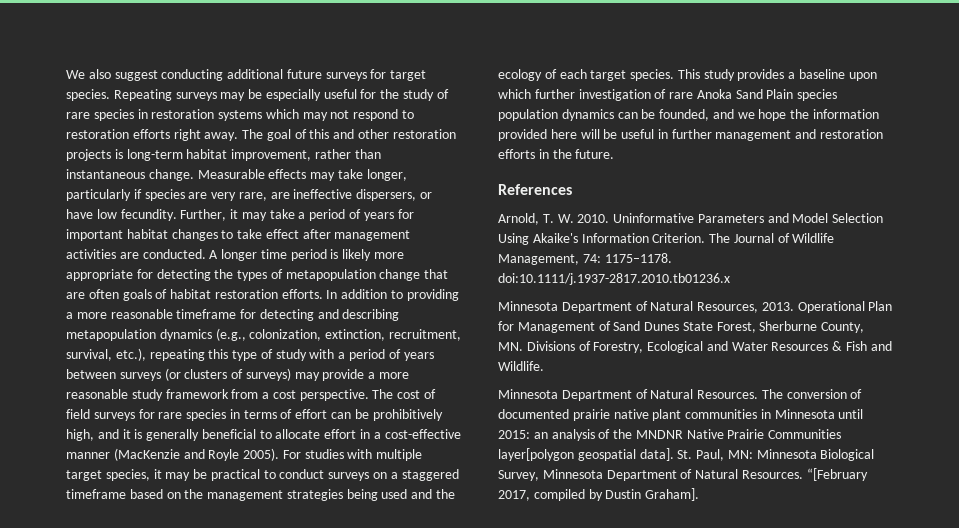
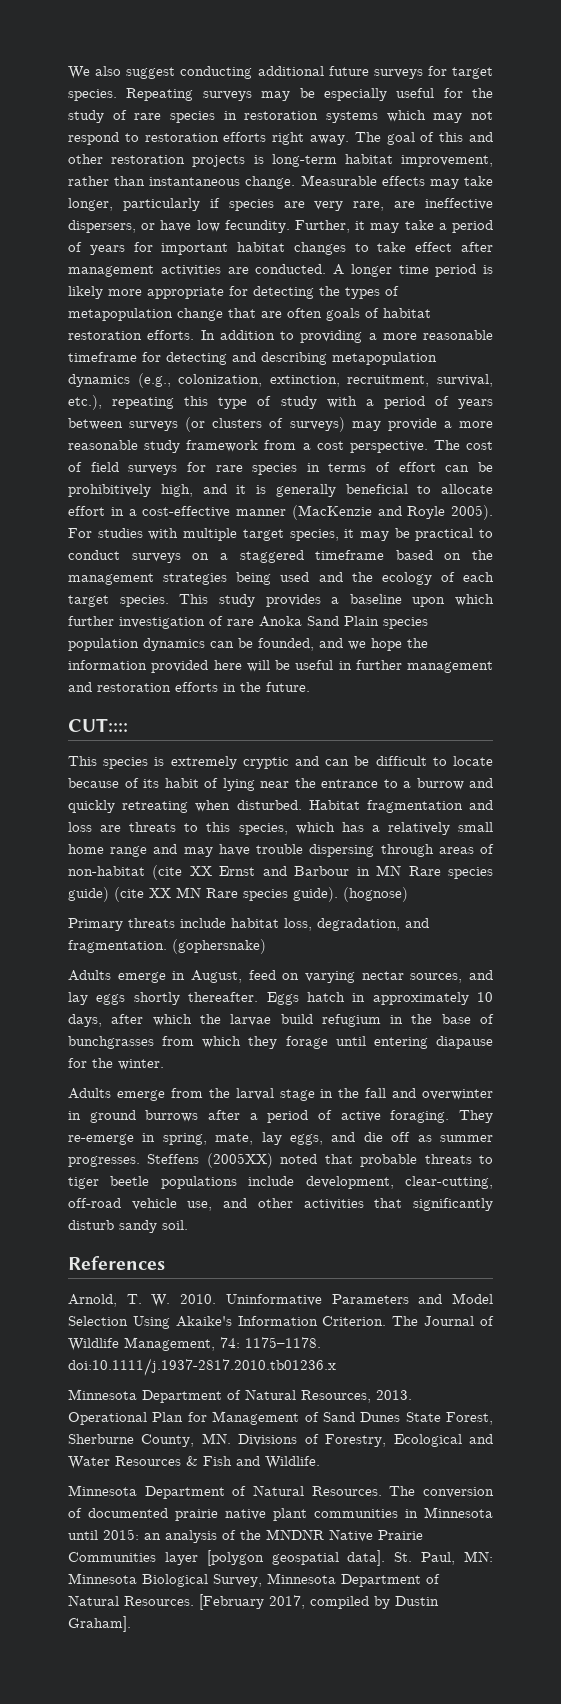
+ CUT::::
+ This species is extremely cryptic and can be difficult to locate because of its habit of lying near the entrance to a burrow and quickly retreating when disturbed. Habitat fragmentation and loss are threats to this species, which has a relatively small home range and may have trouble dispersing through areas of non-habitat (cite XX Ernst and Barbour in MN Rare species guide) (cite XX MN Rare species guide). (hognose)
+ Primary threats include habitat loss, degradation, and fragmentation. (gophersnake)
+ Adults emerge in August, feed on varying nectar sources, and lay eggs shortly thereafter. Eggs hatch in approximately 10 days, after which the larvae build refugium in the base of bunchgrasses from which they forage until entering diapause for the winter.
+ Adults emerge from the larval stage in the fall and overwinter in ground burrows after a period of active foraging. They re-emerge in spring, mate, lay eggs, and die off as summer progresses. Steffens (2005XX) noted that probable threats to tiger beetle populations include development, clear-cutting, off-road vehicle use, and other activities that significantly disturb sandy soil.
- The conversion of documented prairie native plant communities in Minnesota until 2015: an analysis of the MNDNR Native Prairie Communities layer[polygon geospatial data].
+ The conversion of documented prairie native plant communities in Minnesota until 2015: an analysis of the MNDNR Native Prairie Communities layer [polygon geospatial data].
- “[February 2017, compiled by Dustin Graham].
+ [February 2017, compiled by Dustin Graham].

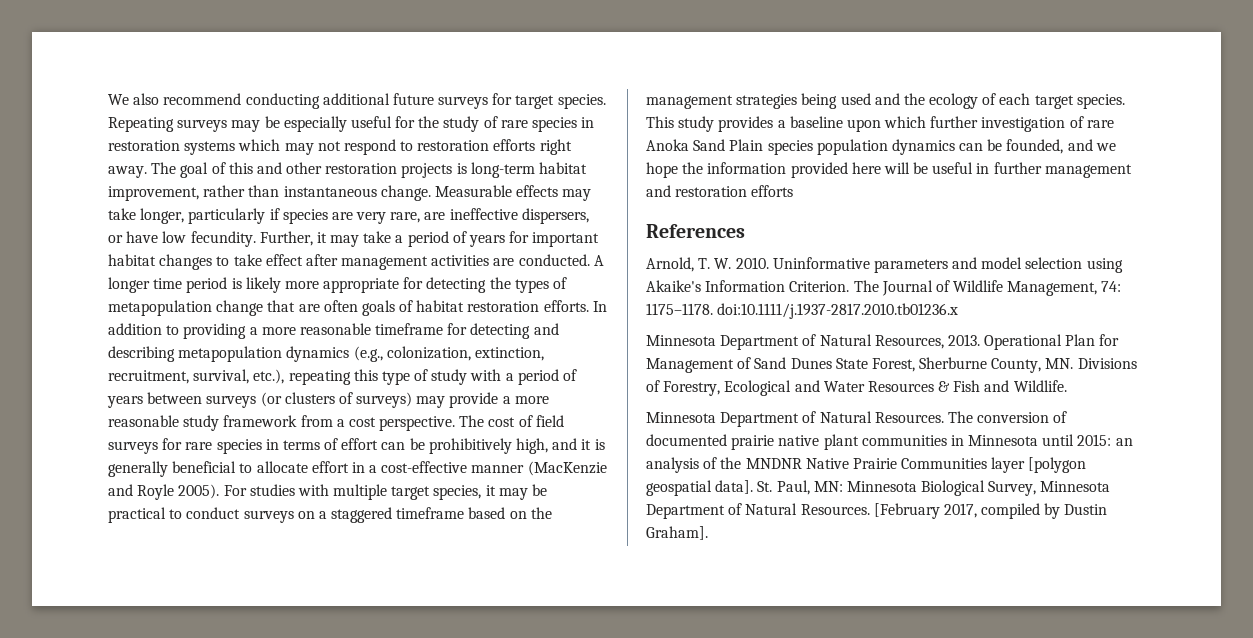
- We also suggest conducting additional future surveys for target species.
+ We also recommend conducting additional future surveys for target species.
- This study provides a baseline upon which further investigation of rare Anoka Sand Plain species population dynamics can be founded, and we hope the information provided here will be useful in further management and restoration efforts in the future.
- CUT::::
- This species is extremely cryptic and can be difficult to locate because of its habit of lying near the entrance to a burrow and quickly retreating when disturbed. Habitat fragmentation and loss are threats to this species, which has a relatively small home range and may have trouble dispersing through areas of non-habitat (cite XX Ernst and Barbour in MN Rare species guide) (cite XX MN Rare species guide). (hognose)
- Primary threats include habitat loss, degradation, and fragmentation. (gophersnake)
- Adults emerge in August, feed on varying nectar sources, and lay eggs shortly thereafter. Eggs hatch in approximately 10 days, after which the larvae build refugium in the base of bunchgrasses from which they forage until entering diapause for the winter.
- Adults emerge from the larval stage in the fall and overwinter in ground burrows after a period of active foraging. They re-emerge in spring, mate, lay eggs, and die off as summer progresses. Steffens (2005XX) noted that probable threats to tiger beetle populations include development, clear-cutting, off-road vehicle use, and other activities that significantly disturb sandy soil.
+ This study provides a baseline upon which further investigation of rare Anoka Sand Plain species population dynamics can be founded, and we hope the information provided here will be useful in further management and restoration efforts
- Uninformative Parameters and Model Selection Using Akaike's Information Criterion.
+ Uninformative parameters and model selection using Akaike's Information Criterion.

